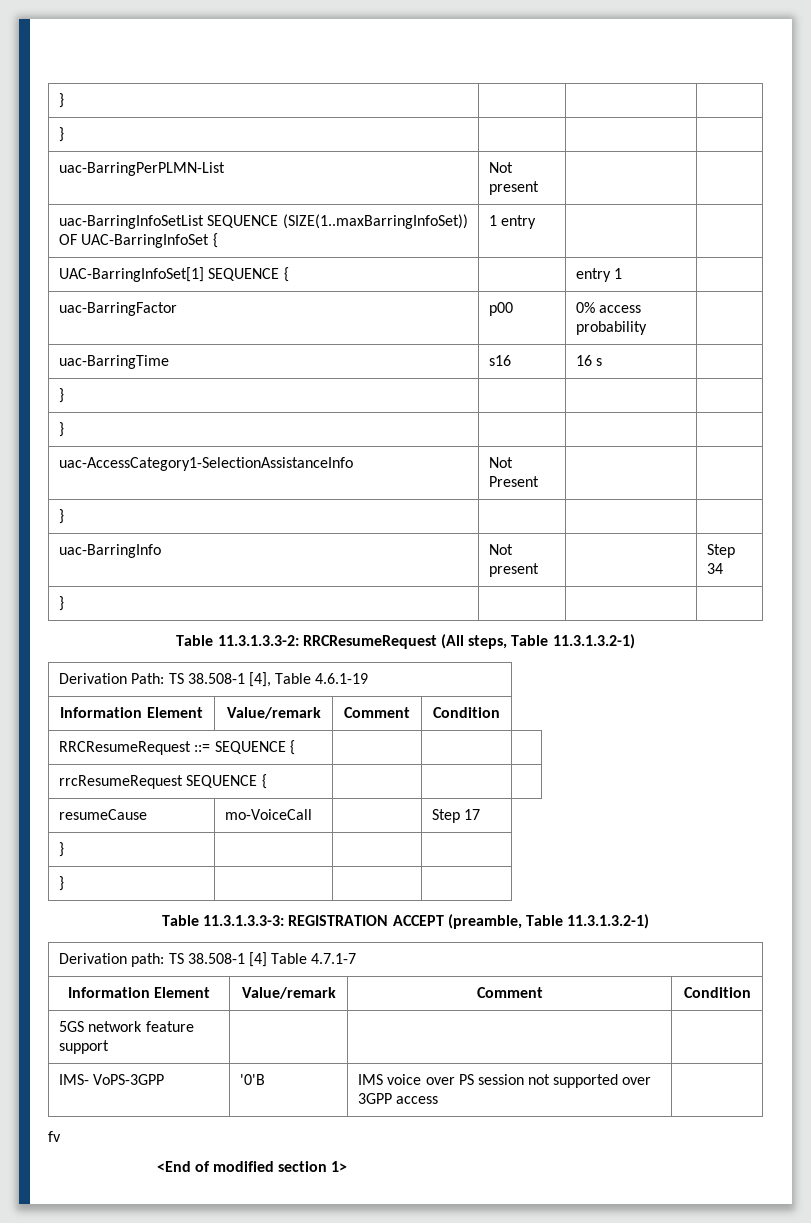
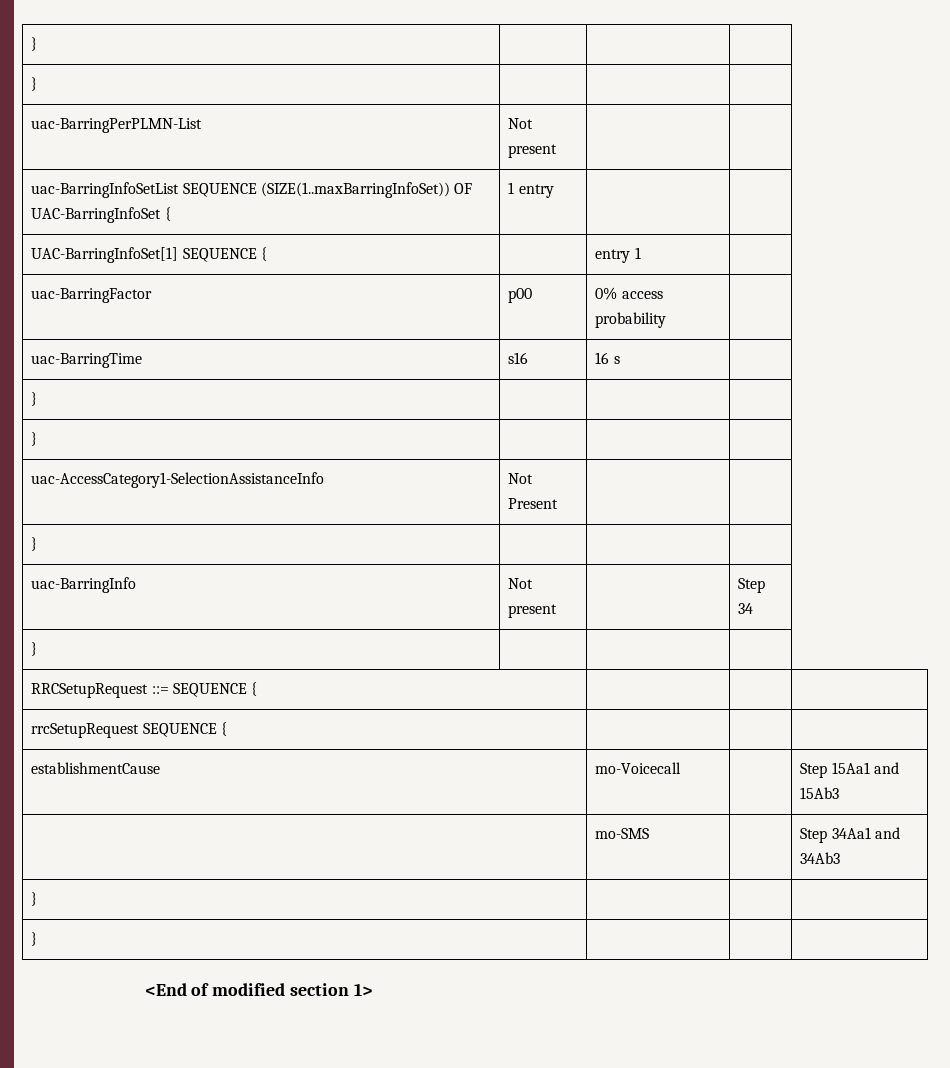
- Table 11.3.1.3.3-2: RRCResumeRequest (All steps, Table 11.3.1.3.2-1)
- Derivation Path: TS 38.508-1 [4], Table 4.6.1-19
- Information Element | Value/remark | Comment | Condition
- RRCResumeRequest ::= SEQUENCE { | | |
+ RRCSetupRequest ::= SEQUENCE { | | |
- rrcResumeRequest SEQUENCE { | | |
- resumeCause | mo-VoiceCall | | Step 17
+ rrcSetupRequest SEQUENCE { | | |
+ establishmentCause | mo-Voicecall | | Step 15Aa1 and 15Ab3
+ | mo-SMS | | Step 34Aa1 and 34Ab3
  } | | |
  } | | |
- Table 11.3.1.3.3-3: REGISTRATION ACCEPT (preamble, Table 11.3.1.3.2-1)
- Derivation path: TS 38.508-1 [4] Table 4.7.1-7
- Information Element | Value/remark | Comment | Condition
- 5GS network feature support | | |
- IMS- VoPS-3GPP | '0'B | IMS voice over PS session not supported over 3GPP access |
- fv

